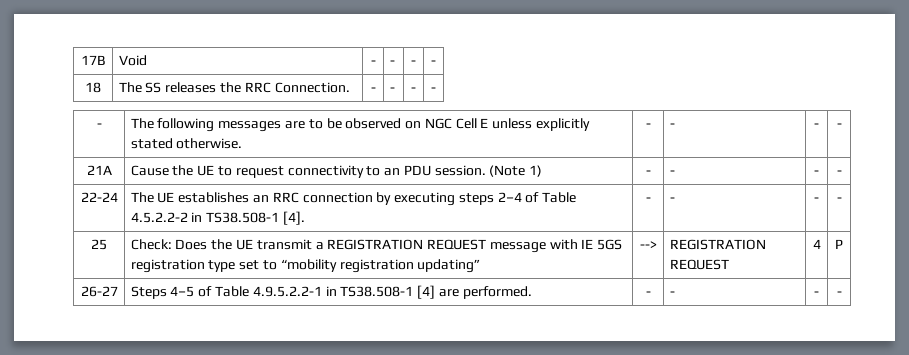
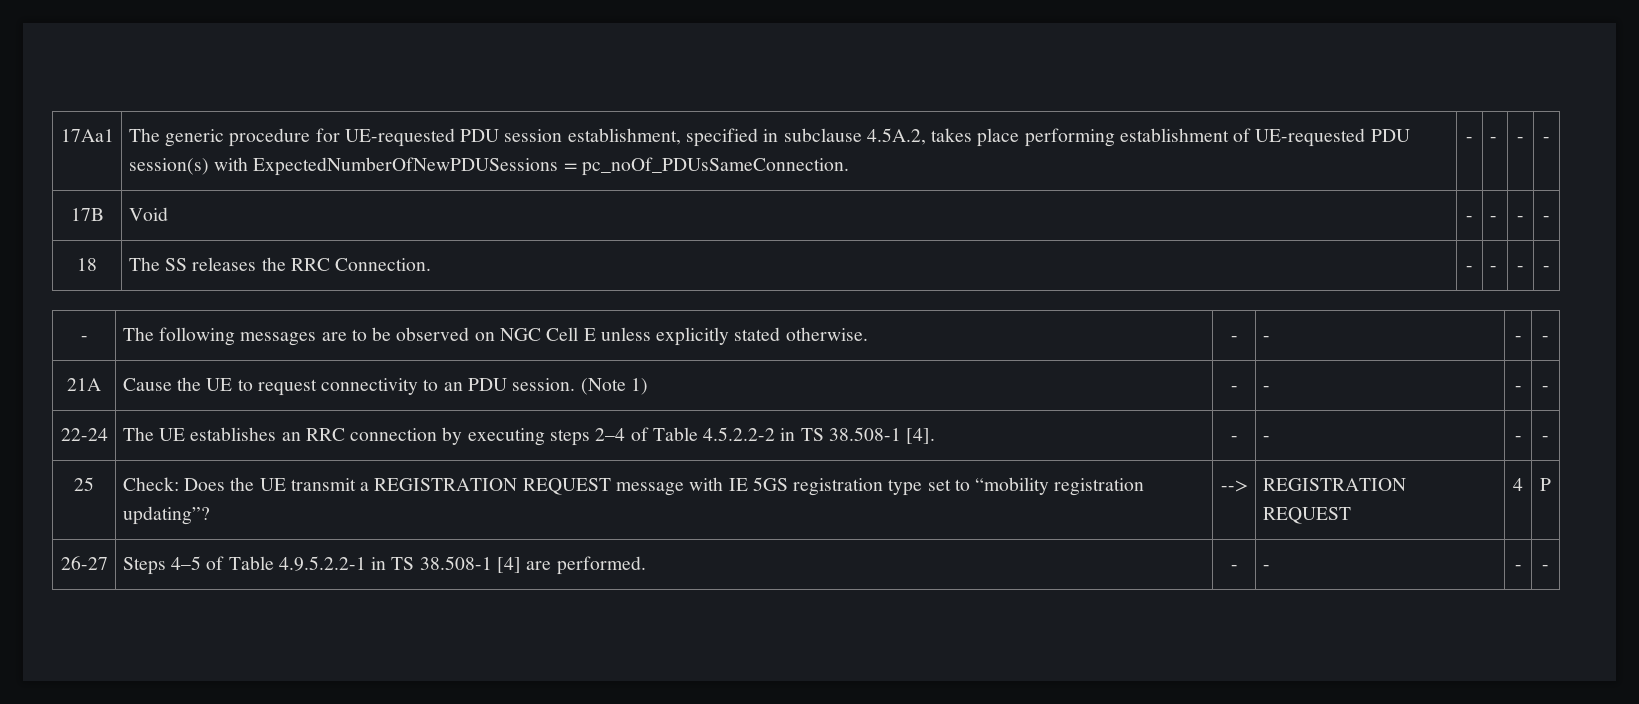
+ 17Aa1 | The generic procedure for UE-requested PDU session establishment, specified in subclause 4.5A.2, takes place performing establishment of UE-requested PDU session(s) with ExpectedNumberOfNewPDUSessions = pc_noOf_PDUsSameConnection. | - | - | - | -
- 22-24 | The UE establishes an RRC connection by executing steps 2–4 of Table 4.5.2.2-2 in TS38.508-1 [4]. | - | - | - | -
+ 22-24 | The UE establishes an RRC connection by executing steps 2–4 of Table 4.5.2.2-2 in TS 38.508-1 [4]. | - | - | - | -
- 25 | Check: Does the UE transmit a REGISTRATION REQUEST message with IE 5GS registration type set to “mobility registration updating” | --> | REGISTRATION REQUEST | 4 | P
+ 25 | Check: Does the UE transmit a REGISTRATION REQUEST message with IE 5GS registration type set to “mobility registration updating”? | --> | REGISTRATION REQUEST | 4 | P
- 26-27 | Steps 4–5 of Table 4.9.5.2.2-1 in TS38.508-1 [4] are performed. | - | - | - | -
+ 26-27 | Steps 4–5 of Table 4.9.5.2.2-1 in TS 38.508-1 [4] are performed. | - | - | - | -

